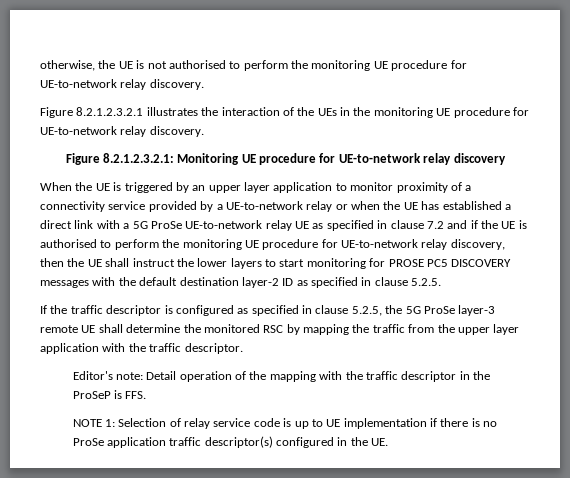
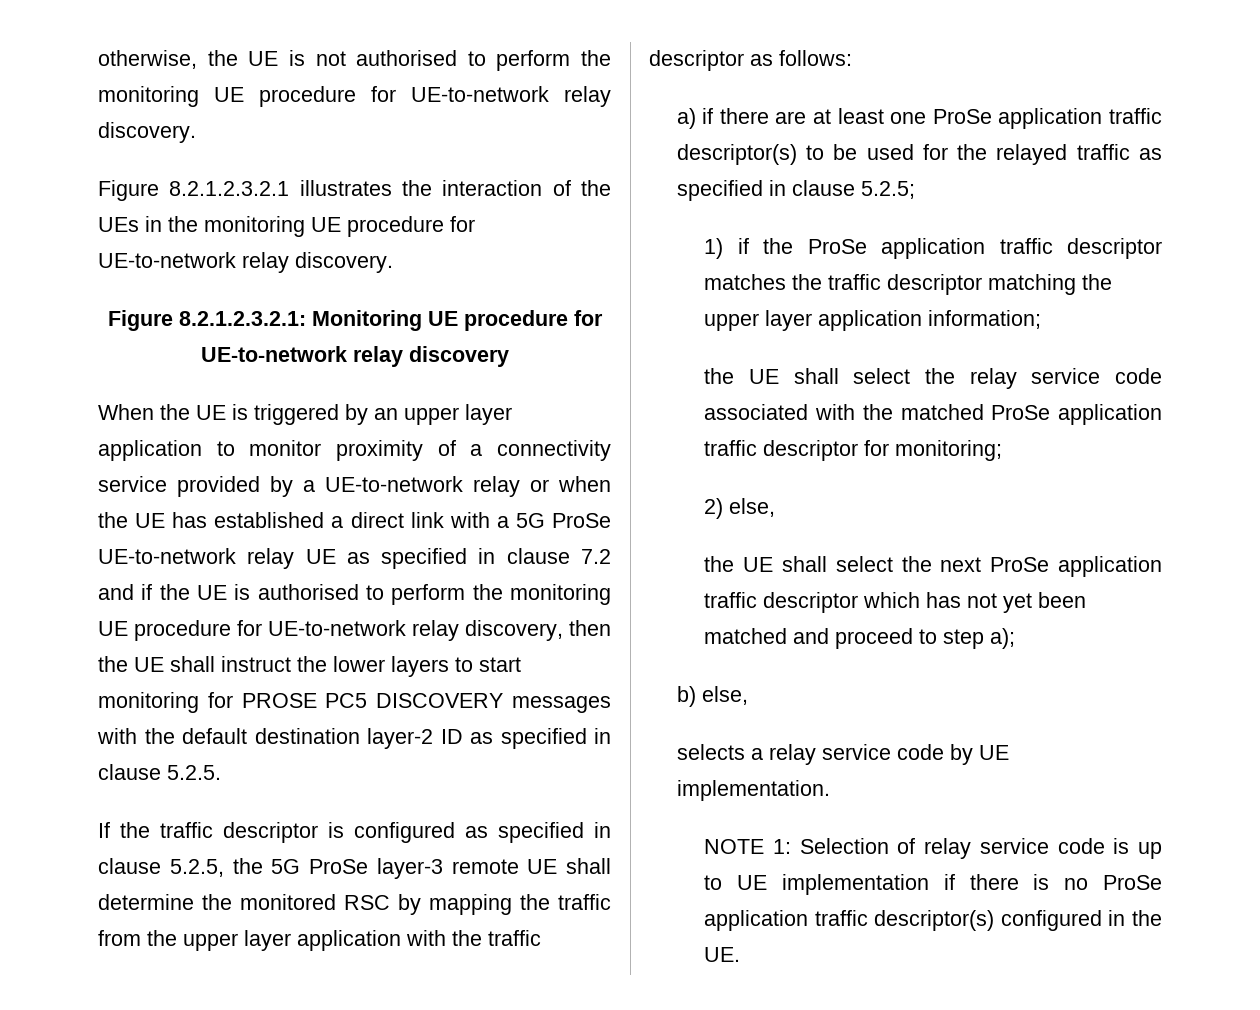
- If the traffic descriptor is configured as specified in clause 5.2.5, the 5G ProSe layer-3 remote UE shall determine the monitored RSC by mapping the traffic from the upper layer application with the traffic descriptor.
- Editor's note: Detail operation of the mapping with the traffic descriptor in the ProSeP is FFS.
+ If the traffic descriptor is configured as specified in clause 5.2.5, the 5G ProSe layer-3 remote UE shall determine the monitored RSC by mapping the traffic from the upper layer application with the traffic descriptor as follows:
+ a) if there are at least one ProSe application traffic descriptor(s) to be used for the relayed traffic as specified in clause 5.2.5;
+ 1) if the ProSe application traffic descriptor matches the traffic descriptor matching the upper layer application information;
+ the UE shall select the relay service code associated with the matched ProSe application traffic descriptor for monitoring;
+ 2) else,
+ the UE shall select the next ProSe application traffic descriptor which has not yet been matched and proceed to step a);
+ b) else,
+ selects a relay service code by UE implementation.

